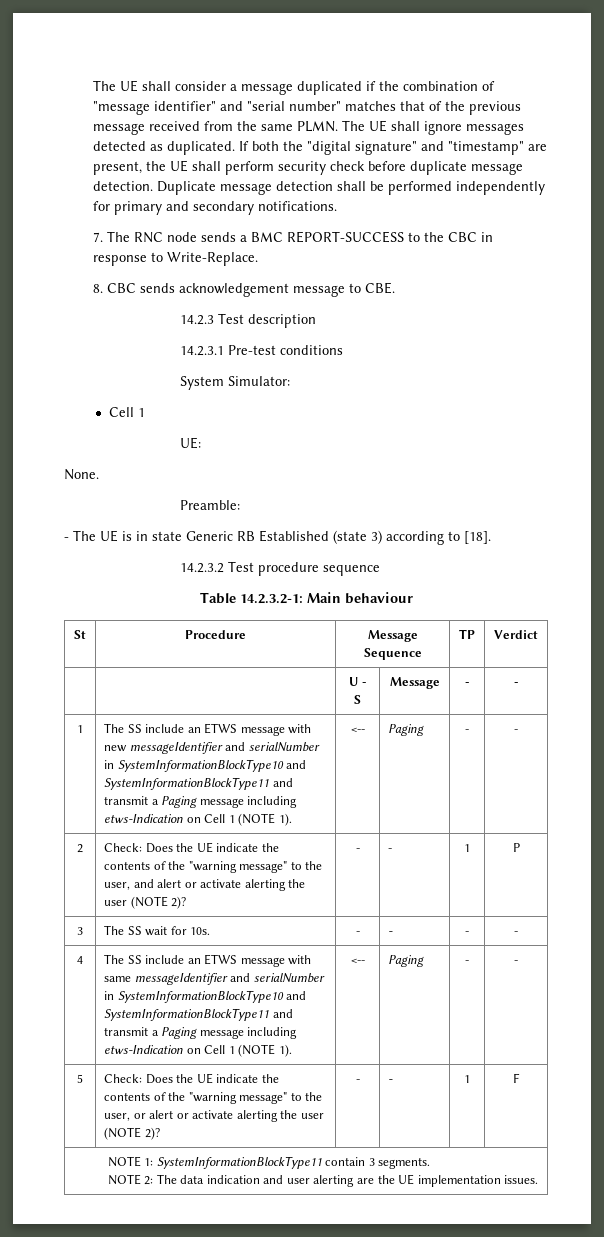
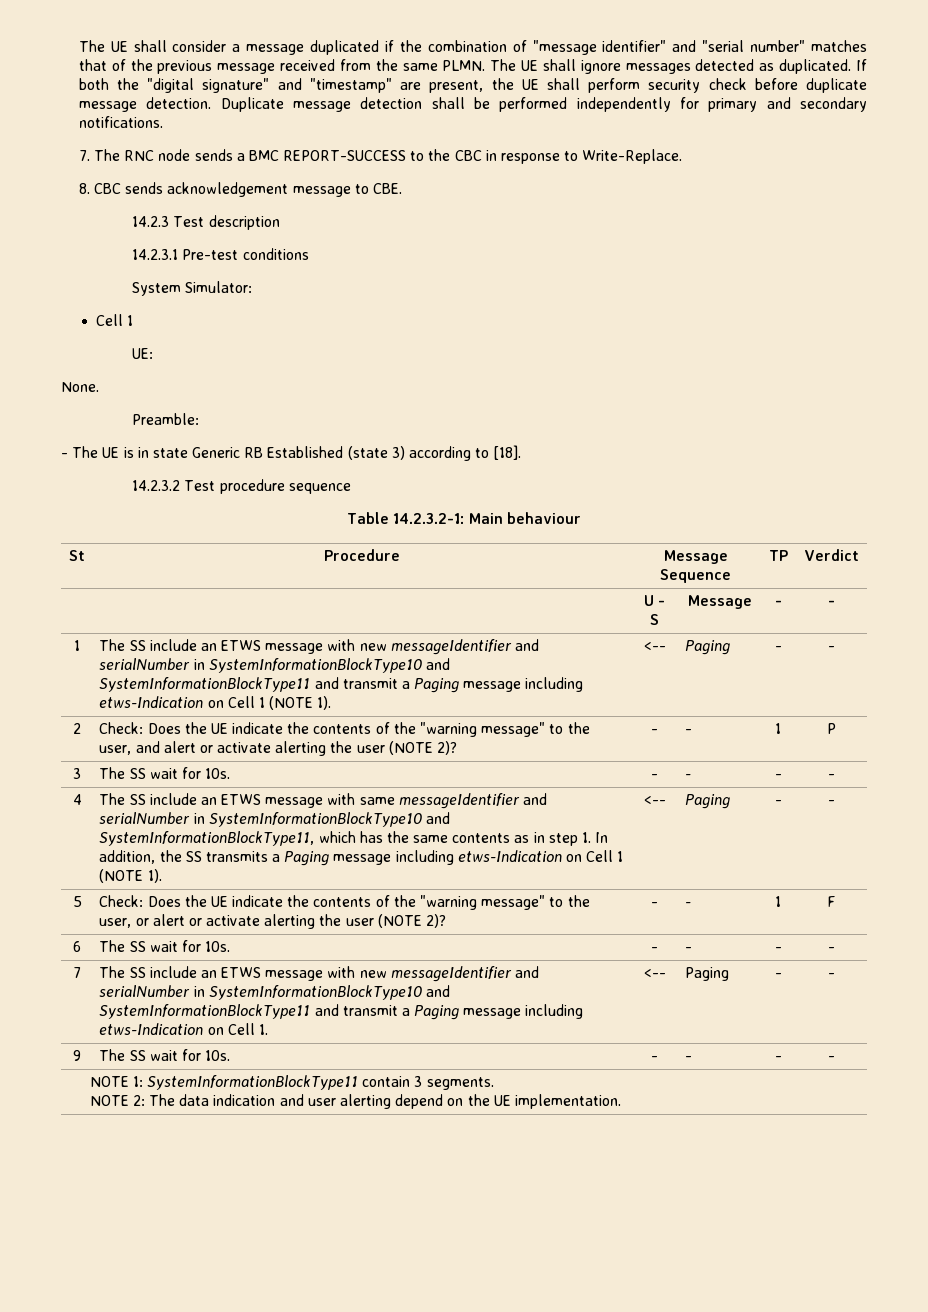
- The SS include an ETWS message with same messageIdentifier and serialNumber in SystemInformationBlockType10 and SystemInformationBlockType11 and transmit a Paging message including etws-Indication on Cell 1 (NOTE 1).
+ The SS include an ETWS message with same messageIdentifier and serialNumber in SystemInformationBlockType10 and SystemInformationBlockType11, which has the same contents as in step 1. In addition, the SS transmits a Paging message including etws-Indication on Cell 1 (NOTE 1).
+ 6 | The SS wait for 10s. | - | - | - | -
+ 7 | The SS include an ETWS message with new messageIdentifier and serialNumber in SystemInformationBlockType10 and SystemInformationBlockType11 and transmit a Paging message including etws-Indication on Cell 1. | <-- | Paging | - | -
+ 9 | The SS wait for 10s. | - | - | - | -
  NOTE 1: SystemInformationBlockType11 contain 3 segments.
- NOTE 2: The data indication and user alerting are the UE implementation issues.
+ NOTE 2: The data indication and user alerting depend on the UE implementation.

